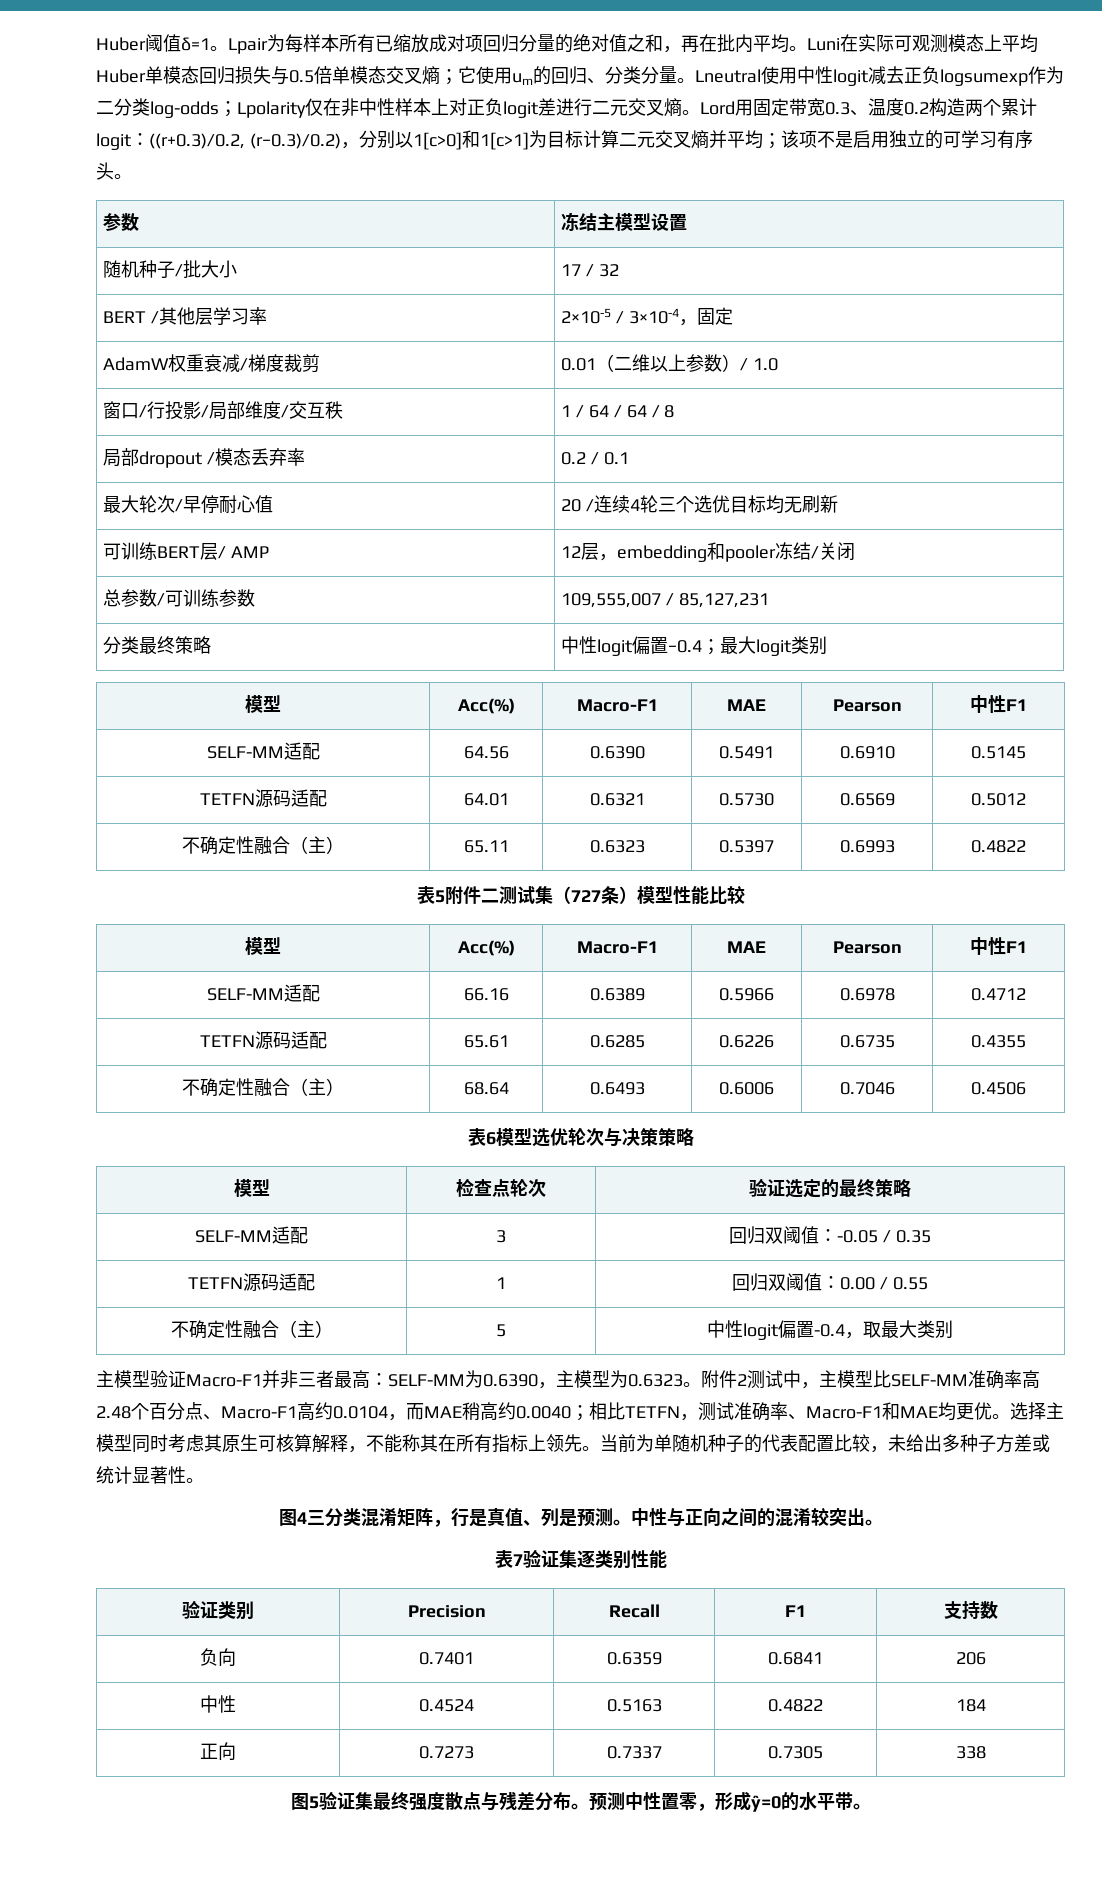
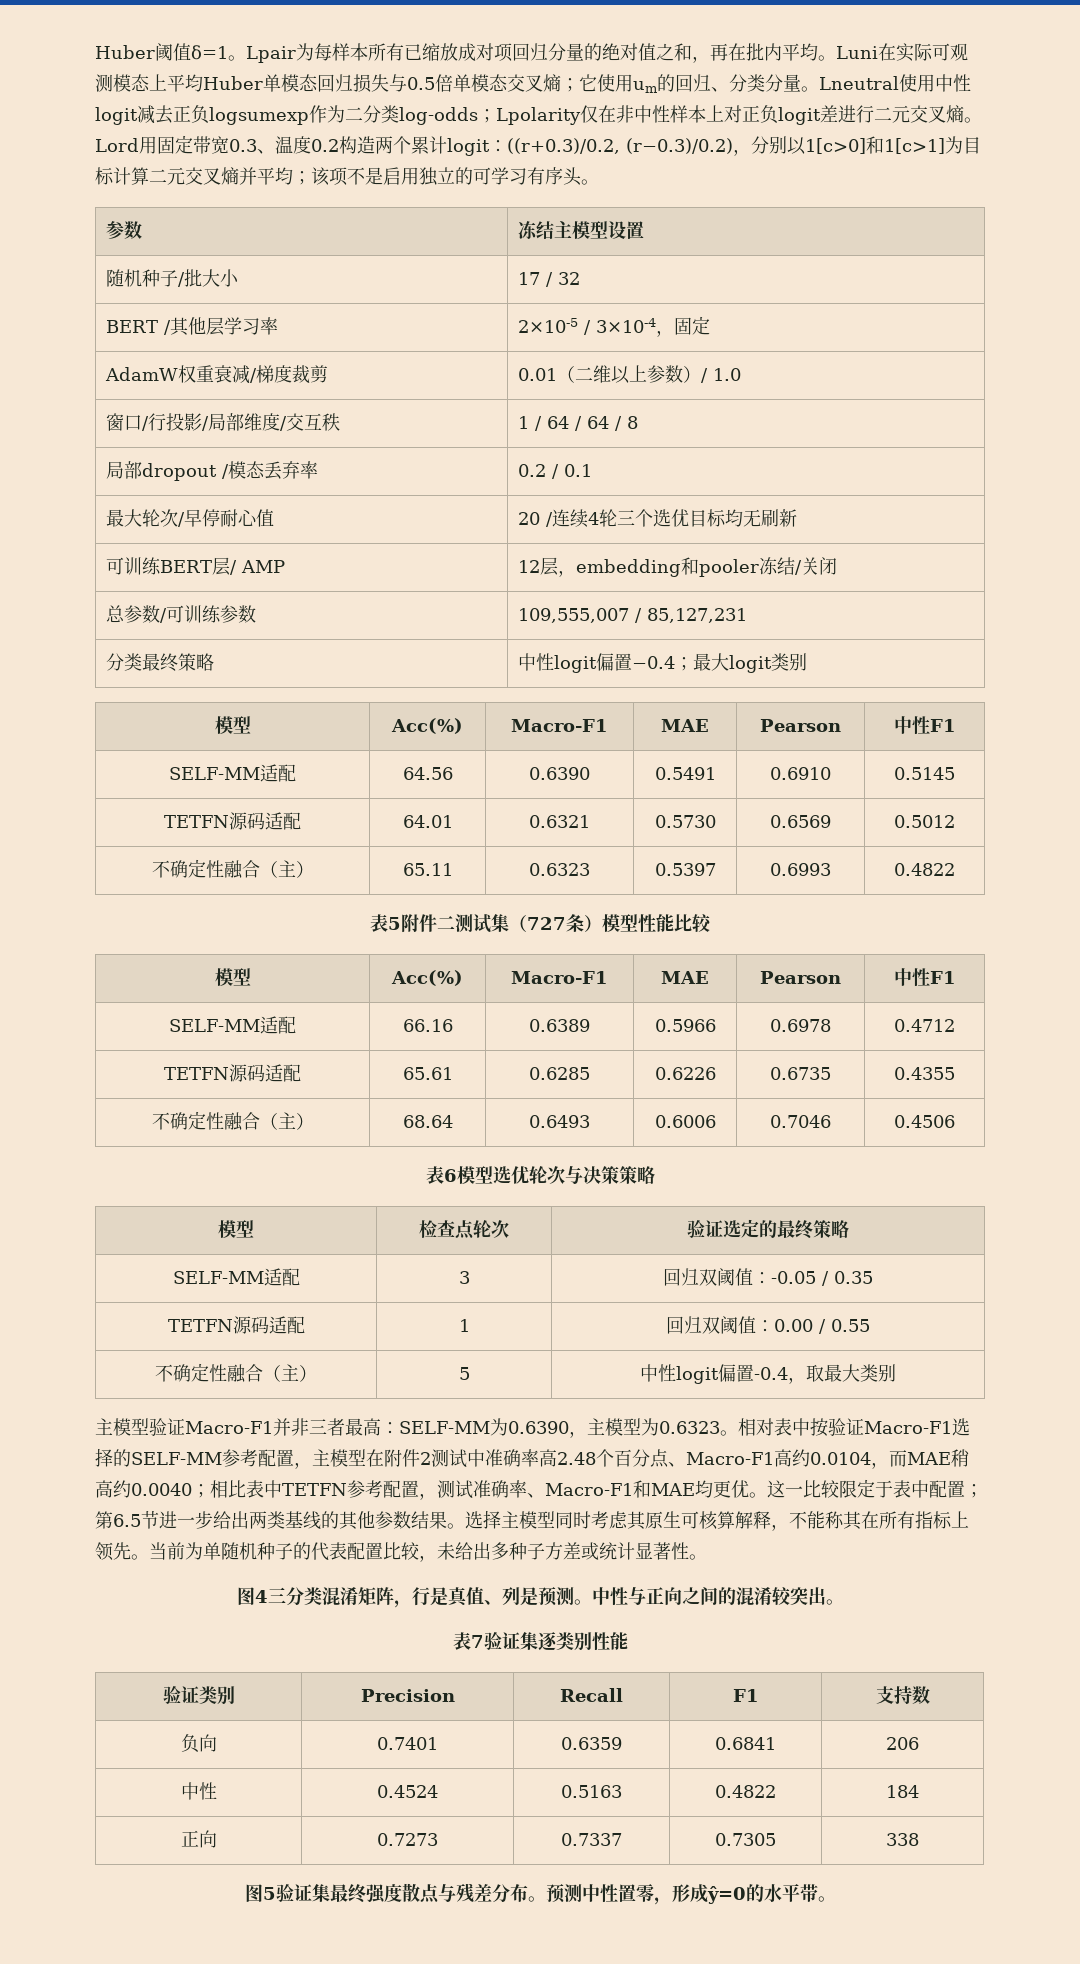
- 附件2测试中，主模型比SELF-MM准确率高2.48个百分点、Macro-F1高约0.0104，而MAE稍高约0.0040；相比TETFN，测试准确率、Macro-F1和MAE均更优。
+ 相对表中按验证Macro-F1选择的SELF-MM参考配置，主模型在附件2测试中准确率高2.48个百分点、Macro-F1高约0.0104，而MAE稍高约0.0040；相比表中TETFN参考配置，测试准确率、Macro-F1和MAE均更优。
+ 这一比较限定于表中配置；第6.5节进一步给出两类基线的其他参数结果。

